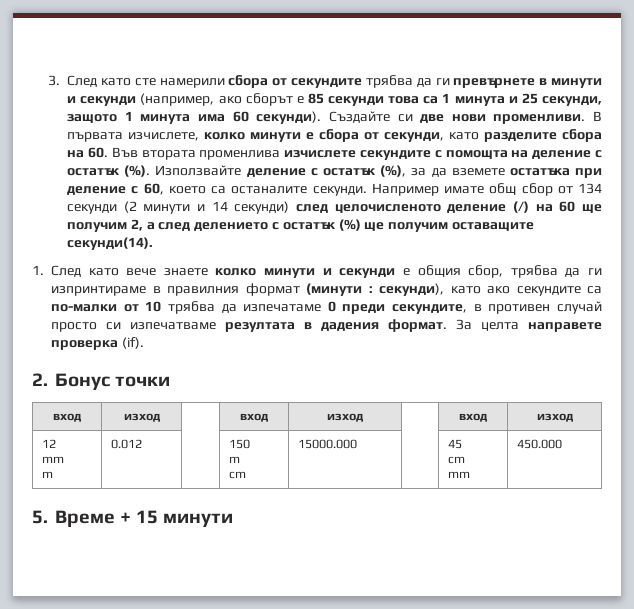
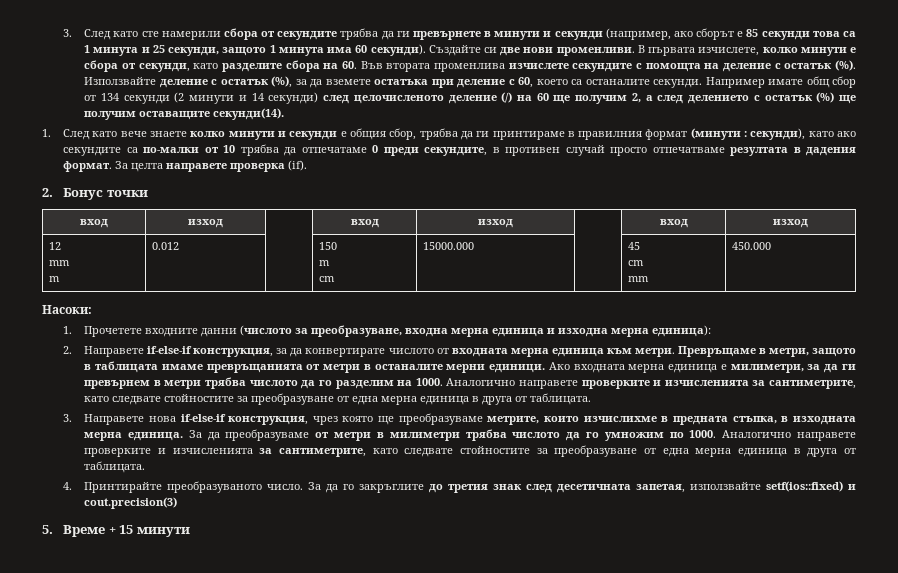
- 1. След като вече знаете колко минути и секунди е общия сбор, трябва да ги изпринтираме в правилния формат (минути : секунди), като ако секундите са по-малки от 10 трябва да изпечатаме 0 преди секундите, в противен случай просто си изпечатваме резултата в дадения формат.
+ 1. След като вече знаете колко минути и секунди е общия сбор, трябва да ги принтираме в правилния формат (минути : секунди), като ако секундите са по-малки от 10 трябва да отпечатаме 0 преди секундите, в противен случай просто отпечатваме резултата в дадения формат.
+ Насоки:
+ 1. Прочетете входните данни (числото за преобразуване, входна мерна единица и изходна мерна единица):
+ 2. Направете if-else-if конструкция, за да конвертирате числото от входната мерна единица към метри. Превръщаме в метри, защото в таблицата имаме превръщанията от метри в останалите мерни единици. Ако входната мерна единица е милиметри, за да ги превърнем в метри трябва числото да го разделим на 1000. Аналогично направете проверките и изчисленията за сантиметрите, като следвате стойностите за преобразуване от една мерна единица в друга от таблицата.
+ 3. Направете нова if-else-if конструкция, чрез която ще преобразуваме метрите, които изчислихме в предната стъпка, в изходната мерна единица. За да преобразуваме от метри в милиметри трябва числото да го умножим по 1000. Аналогично направете проверките и изчисленията за сантиметрите, като следвате стойностите за преобразуване от една мерна единица в друга от таблицата.
+ 4. Принтирайте преобразуваното число. За да го закръглите до третия знак след десетичната запетая, използвайте setf(ios::fixed) и cout.precision(3)

